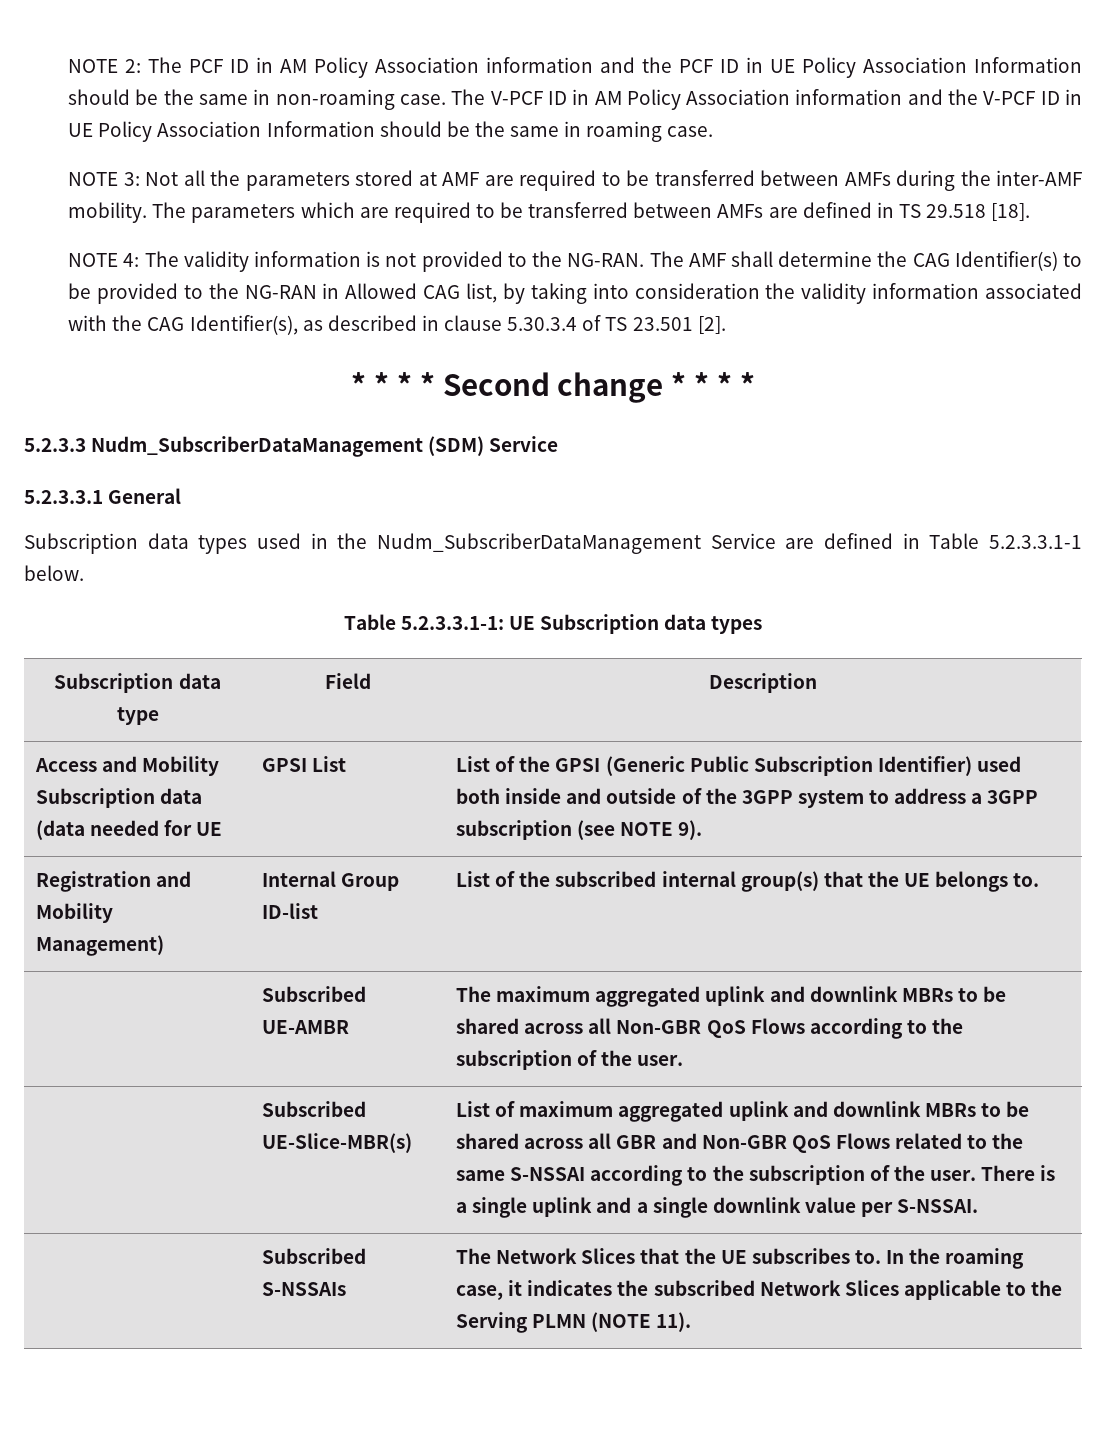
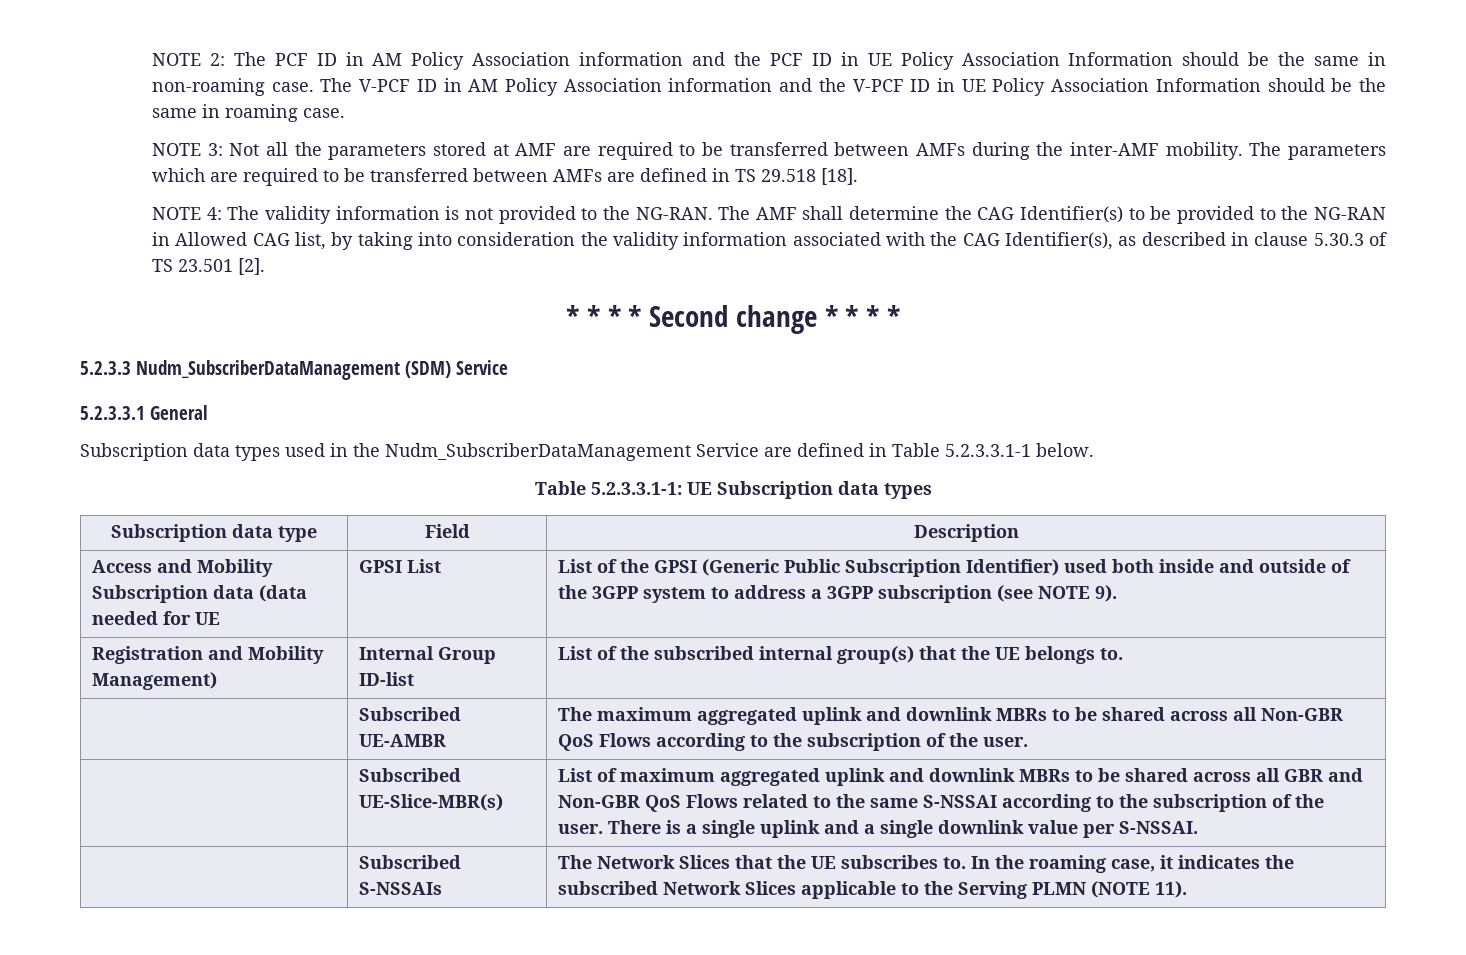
- The AMF shall determine the CAG Identifier(s) to be provided to the NG-RAN in Allowed CAG list, by taking into consideration the validity information associated with the CAG Identifier(s), as described in clause 5.30.3.4 of TS 23.501 [2].
+ The AMF shall determine the CAG Identifier(s) to be provided to the NG-RAN in Allowed CAG list, by taking into consideration the validity information associated with the CAG Identifier(s), as described in clause 5.30.3 of TS 23.501 [2].

